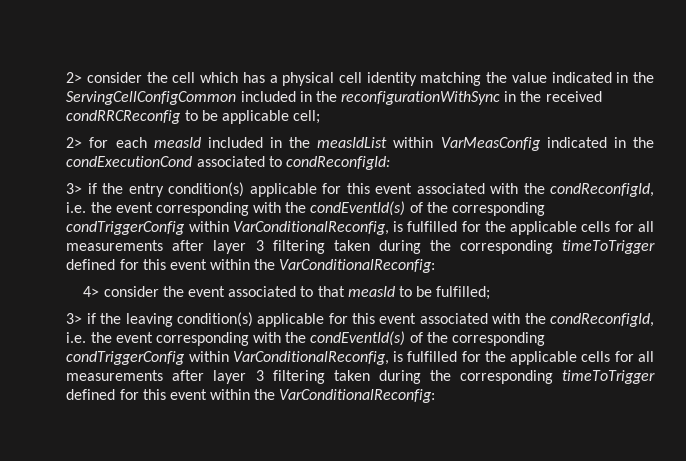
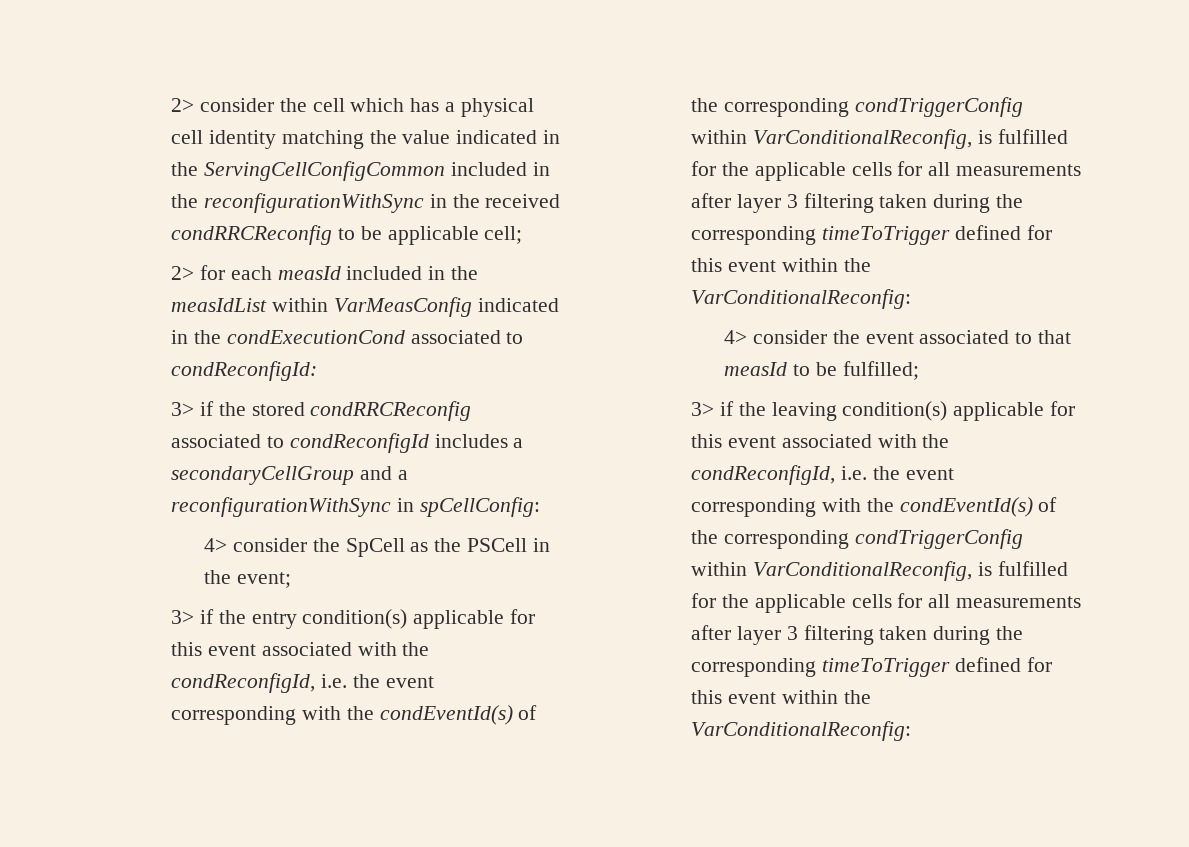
+ 3> if the stored condRRCReconfig associated to condReconfigId includes a secondaryCellGroup and a reconfigurationWithSync in spCellConfig:
+ 4> consider the SpCell as the PSCell in the event;

